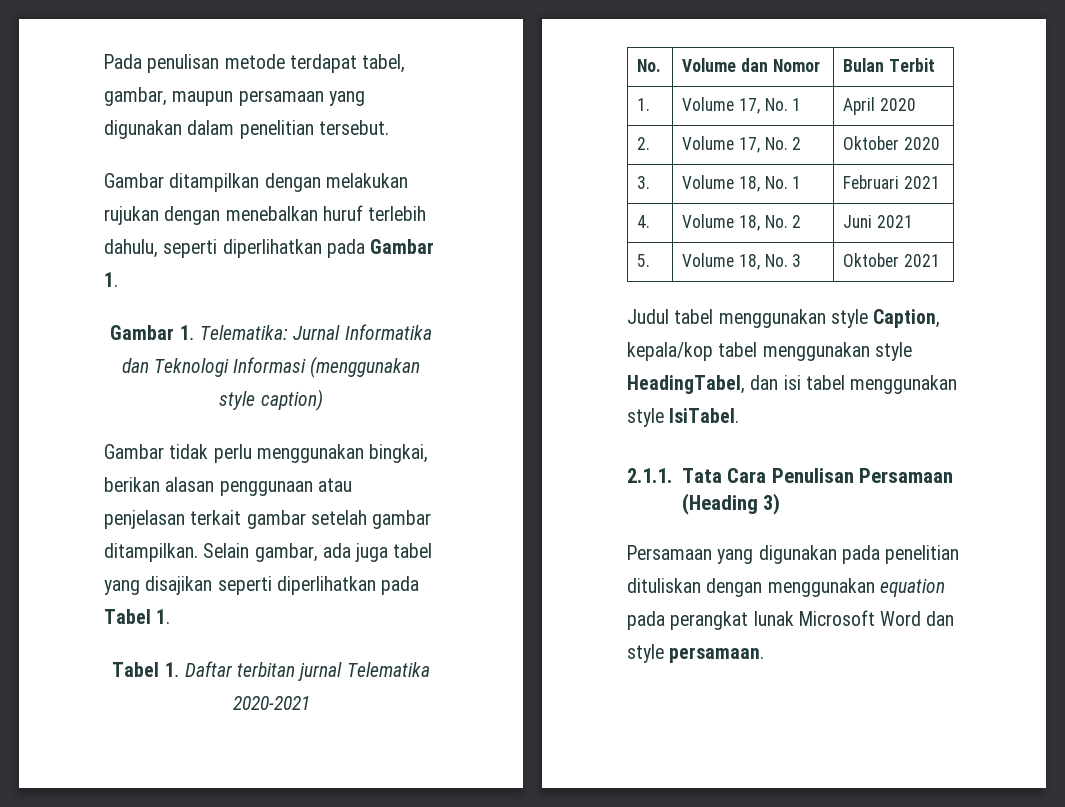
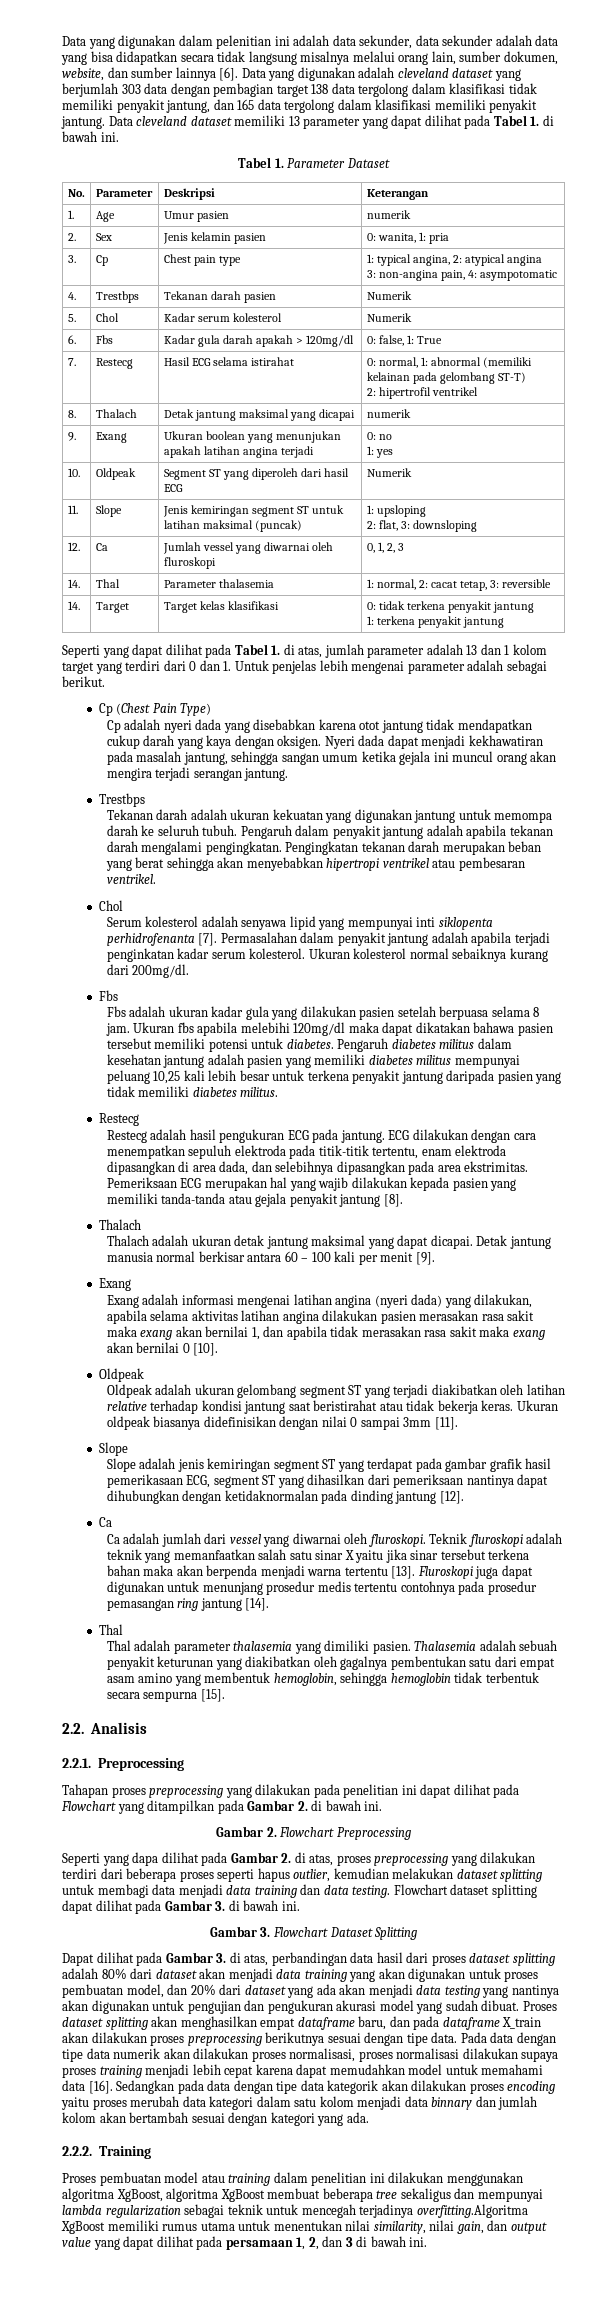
- Pada penulisan metode terdapat tabel, gambar, maupun persamaan yang digunakan dalam penelitian tersebut.
- Gambar ditampilkan dengan melakukan rujukan dengan menebalkan huruf terlebih dahulu, seperti diperlihatkan pada Gambar 1.
- Gambar 1. Telematika: Jurnal Informatika dan Teknologi Informasi (menggunakan style caption)
- Gambar tidak perlu menggunakan bingkai, berikan alasan penggunaan atau penjelasan terkait gambar setelah gambar ditampilkan. Selain gambar, ada juga tabel yang disajikan seperti diperlihatkan pada Tabel 1.
- Tabel 1. Daftar terbitan jurnal Telematika 2020-2021
- No. | Volume dan Nomor | Bulan Terbit
- 1. | Volume 17, No. 1 | April 2020
- 2. | Volume 17, No. 2 | Oktober 2020
- 3. | Volume 18, No. 1 | Februari 2021
- 4. | Volume 18, No. 2 | Juni 2021
- 5. | Volume 18, No. 3 | Oktober 2021
- Judul tabel menggunakan style Caption, kepala/kop tabel menggunakan style HeadingTabel, dan isi tabel menggunakan style IsiTabel.
- 2.1.1. Tata Cara Penulisan Persamaan (Heading 3)
- Persamaan yang digunakan pada penelitian dituliskan dengan menggunakan equation pada perangkat lunak Microsoft Word dan style persamaan.
+ Data yang digunakan dalam pelenitian ini adalah data sekunder, data sekunder adalah data yang bisa didapatkan secara tidak langsung misalnya melalui orang lain, sumber dokumen, website, dan sumber lainnya [6]. Data yang digunakan adalah cleveland dataset yang berjumlah 303 data dengan pembagian target 138 data tergolong dalam klasifikasi tidak memiliki penyakit jantung, dan 165 data tergolong dalam klasifikasi memiliki penyakit jantung. Data cleveland dataset memiliki 13 parameter yang dapat dilihat pada Tabel 1. di bawah ini.
+ Tabel 1. Parameter Dataset
+ No. | Parameter | Deskripsi | Keterangan
+ 1. | Age | Umur pasien | numerik
+ 2. | Sex | Jenis kelamin pasien | 0: wanita, 1: pria
+ 3. | Cp | Chest pain type | 1: typical angina, 2: atypical angina
+ 3: non-angina pain, 4: asympotomatic
+ 4. | Trestbps | Tekanan darah pasien | Numerik
+ 5. | Chol | Kadar serum kolesterol | Numerik
+ 6. | Fbs | Kadar gula darah apakah > 120mg/dl | 0: false, 1: True
+ 7. | Restecg | Hasil ECG selama istirahat | 0: normal, 1: abnormal (memiliki kelainan pada gelombang ST-T)
+ 2: hipertrofil ventrikel
+ 8. | Thalach | Detak jantung maksimal yang dicapai | numerik
+ 9. | Exang | Ukuran boolean yang menunjukan apakah latihan angina terjadi | 0: no
+ 1: yes
+ 10. | Oldpeak | Segment ST yang diperoleh dari hasil ECG | Numerik
+ 11. | Slope | Jenis kemiringan segment ST untuk latihan maksimal (puncak) | 1: upsloping
+ 2: flat, 3: downsloping
+ 12. | Ca | Jumlah vessel yang diwarnai oleh fluroskopi | 0, 1, 2, 3
+ 14. | Thal | Parameter thalasemia | 1: normal, 2: cacat tetap, 3: reversible
+ 14. | Target | Target kelas klasifikasi | 0: tidak terkena penyakit jantung
+ 1: terkena penyakit jantung
+ Seperti yang dapat dilihat pada Tabel 1. di atas, jumlah parameter adalah 13 dan 1 kolom target yang terdiri dari 0 dan 1. Untuk penjelas lebih mengenai parameter adalah sebagai berikut.
+ Cp (Chest Pain Type)
+ Cp adalah nyeri dada yang disebabkan karena otot jantung tidak mendapatkan cukup darah yang kaya dengan oksigen. Nyeri dada dapat menjadi kekhawatiran pada masalah jantung, sehingga sangan umum ketika gejala ini muncul orang akan mengira terjadi serangan jantung.
+ Trestbps
+ Tekanan darah adalah ukuran kekuatan yang digunakan jantung untuk memompa darah ke seluruh tubuh. Pengaruh dalam penyakit jantung adalah apabila tekanan darah mengalami pengingkatan. Pengingkatan tekanan darah merupakan beban yang berat sehingga akan menyebabkan hipertropi ventrikel atau pembesaran ventrikel.
+ Chol
+ Serum kolesterol adalah senyawa lipid yang mempunyai inti siklopenta perhidrofenanta [7]. Permasalahan dalam penyakit jantung adalah apabila terjadi penginkatan kadar serum kolesterol. Ukuran kolesterol normal sebaiknya kurang dari 200mg/dl.
+ Fbs
+ Fbs adalah ukuran kadar gula yang dilakukan pasien setelah berpuasa selama 8 jam. Ukuran fbs apabila melebihi 120mg/dl maka dapat dikatakan bahawa pasien tersebut memiliki potensi untuk diabetes. Pengaruh diabetes militus dalam kesehatan jantung adalah pasien yang memiliki diabetes militus mempunyai peluang 10,25 kali lebih besar untuk terkena penyakit jantung daripada pasien yang tidak memiliki diabetes militus.
+ Restecg
+ Restecg adalah hasil pengukuran ECG pada jantung. ECG dilakukan dengan cara menempatkan sepuluh elektroda pada titik-titik tertentu, enam elektroda dipasangkan di area dada, dan selebihnya dipasangkan pada area ekstrimitas. Pemeriksaan ECG merupakan hal yang wajib dilakukan kepada pasien yang memiliki tanda-tanda atau gejala penyakit jantung [8].
+ Thalach
+ Thalach adalah ukuran detak jantung maksimal yang dapat dicapai. Detak jantung manusia normal berkisar antara 60 – 100 kali per menit [9].
+ Exang
+ Exang adalah informasi mengenai latihan angina (nyeri dada) yang dilakukan, apabila selama aktivitas latihan angina dilakukan pasien merasakan rasa sakit maka exang akan bernilai 1, dan apabila tidak merasakan rasa sakit maka exang akan bernilai 0 [10].
+ Oldpeak
+ Oldpeak adalah ukuran gelombang segment ST yang terjadi diakibatkan oleh latihan relative terhadap kondisi jantung saat beristirahat atau tidak bekerja keras. Ukuran oldpeak biasanya didefinisikan dengan nilai 0 sampai 3mm [11].
+ Slope
+ Slope adalah jenis kemiringan segment ST yang terdapat pada gambar grafik hasil pemerikasaan ECG, segment ST yang dihasilkan dari pemeriksaan nantinya dapat dihubungkan dengan ketidaknormalan pada dinding jantung [12].
+ Ca
+ Ca adalah jumlah dari vessel yang diwarnai oleh fluroskopi. Teknik fluroskopi adalah teknik yang memanfaatkan salah satu sinar X yaitu jika sinar tersebut terkena bahan maka akan berpenda menjadi warna tertentu [13]. Fluroskopi juga dapat digunakan untuk menunjang prosedur medis tertentu contohnya pada prosedur pemasangan ring jantung [14].
+ Thal
+ Thal adalah parameter thalasemia yang dimiliki pasien. Thalasemia adalah sebuah penyakit keturunan yang diakibatkan oleh gagalnya pembentukan satu dari empat asam amino yang membentuk hemoglobin, sehingga hemoglobin tidak terbentuk secara sempurna [15].
+ 2.2. Analisis
+ 2.2.1. Preprocessing
+ Tahapan proses preprocessing yang dilakukan pada penelitian ini dapat dilihat pada Flowchart yang ditampilkan pada Gambar 2. di bawah ini.
+ Gambar 2. Flowchart Preprocessing
+ Seperti yang dapa dilihat pada Gambar 2. di atas, proses preprocessing yang dilakukan terdiri dari beberapa proses seperti hapus outlier, kemudian melakukan dataset splitting untuk membagi data menjadi data training dan data testing. Flowchart dataset splitting dapat dilihat pada Gambar 3. di bawah ini.
+ Gambar 3. Flowchart Dataset Splitting
+ Dapat dilihat pada Gambar 3. di atas, perbandingan data hasil dari proses dataset splitting adalah 80% dari dataset akan menjadi data training yang akan digunakan untuk proses pembuatan model, dan 20% dari dataset yang ada akan menjadi data testing yang nantinya akan digunakan untuk pengujian dan pengukuran akurasi model yang sudah dibuat. Proses dataset splitting akan menghasilkan empat dataframe baru, dan pada dataframe X_train akan dilakukan proses preprocessing berikutnya sesuai dengan tipe data. Pada data dengan tipe data numerik akan dilakukan proses normalisasi, proses normalisasi dilakukan supaya proses training menjadi lebih cepat karena dapat memudahkan model untuk memahami data [16]. Sedangkan pada data dengan tipe data kategorik akan dilakukan proses encoding yaitu proses merubah data kategori dalam satu kolom menjadi data binnary dan jumlah kolom akan bertambah sesuai dengan kategori yang ada.
+ 2.2.2. Training
+ Proses pembuatan model atau training dalam penelitian ini dilakukan menggunakan algoritma XgBoost, algoritma XgBoost membuat beberapa tree sekaligus dan mempunyai lambda regularization sebagai teknik untuk mencegah terjadinya overfitting.Algoritma XgBoost memiliki rumus utama untuk menentukan nilai similarity, nilai gain, dan output value yang dapat dilihat pada persamaan 1, 2, dan 3 di bawah ini.

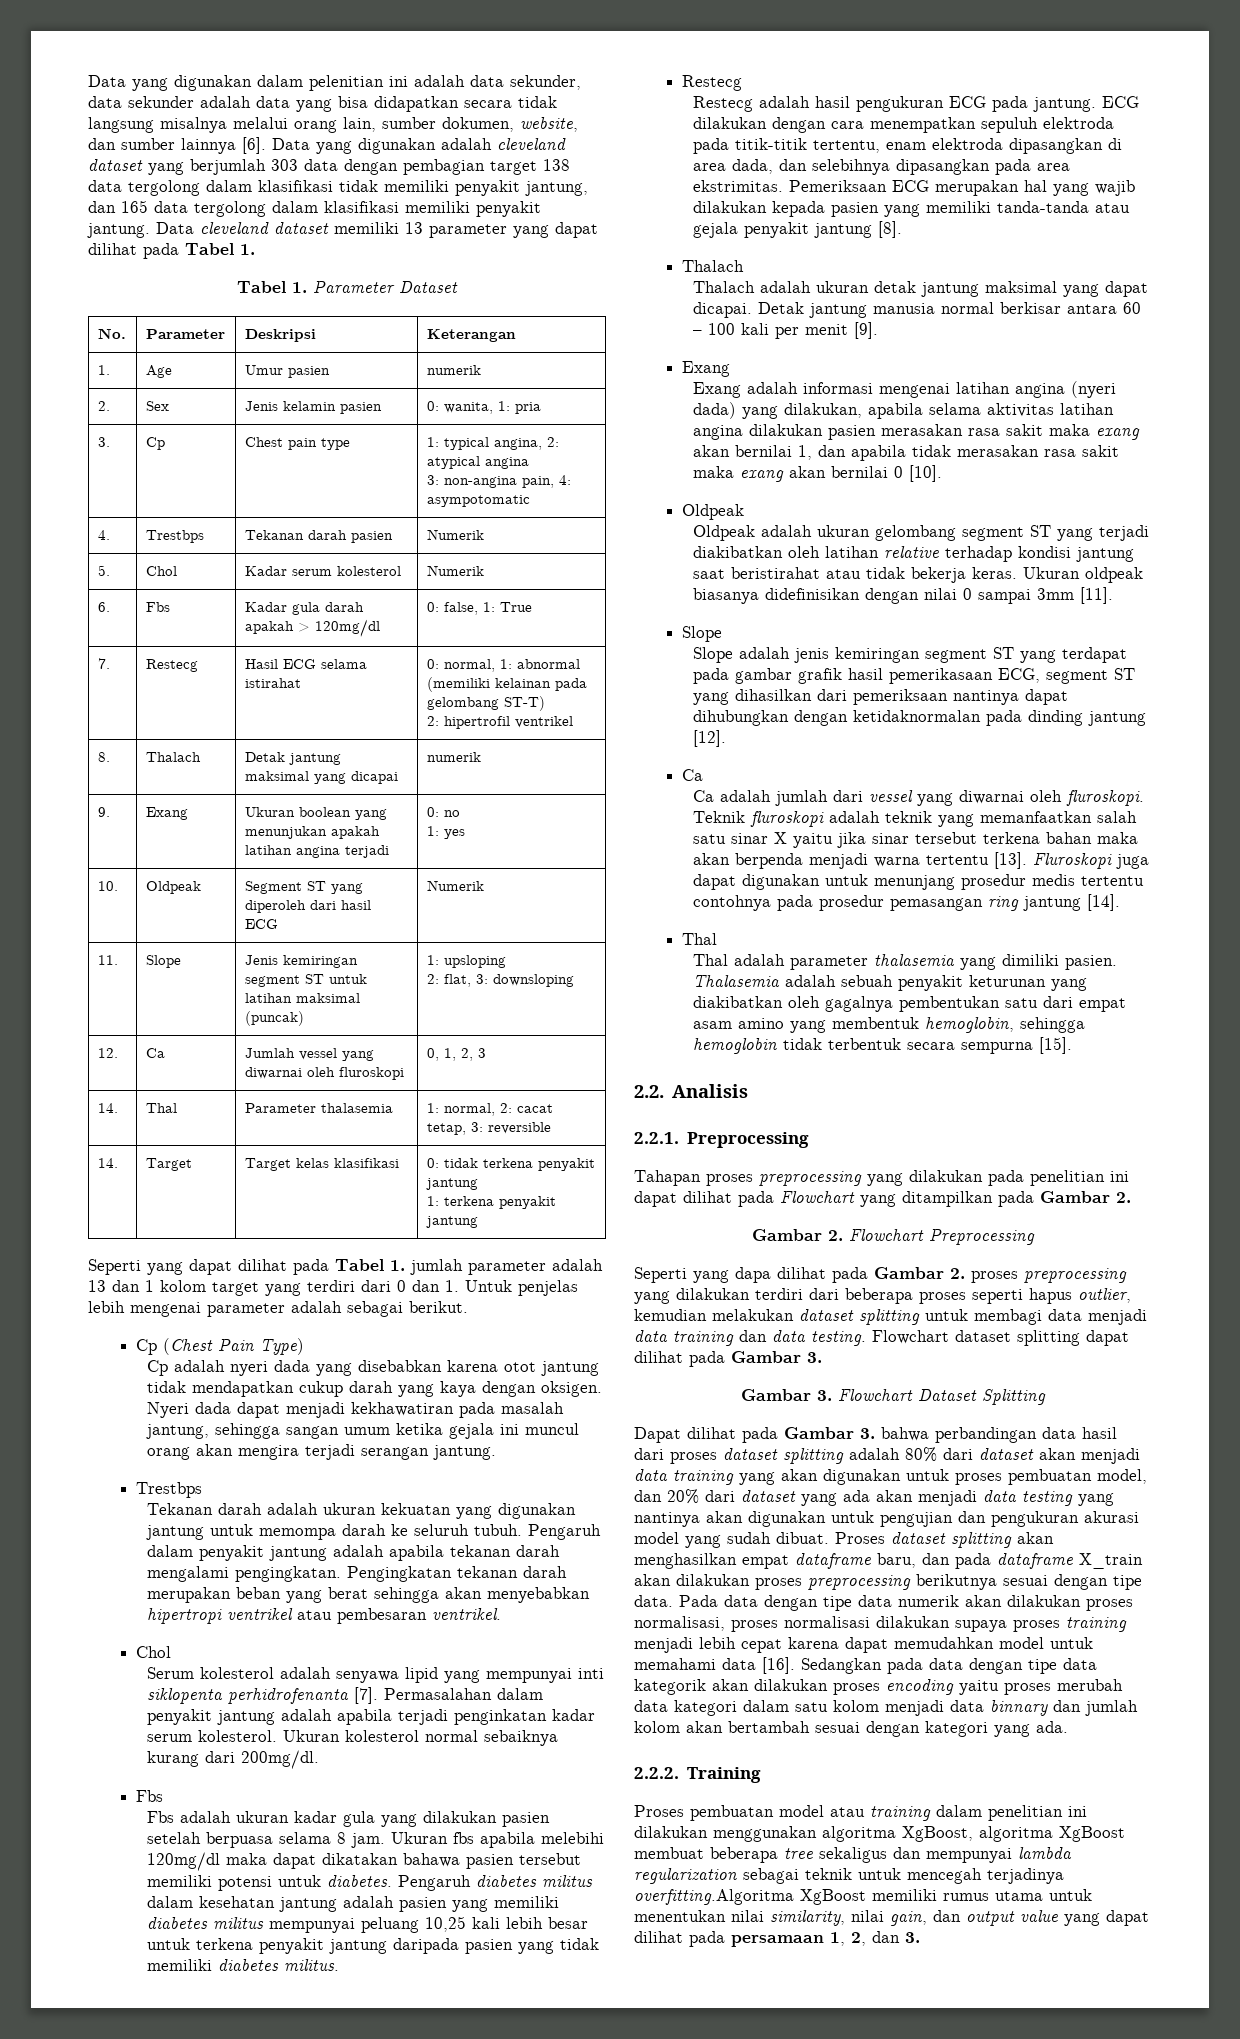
- Data cleveland dataset memiliki 13 parameter yang dapat dilihat pada Tabel 1. di bawah ini.
+ Data cleveland dataset memiliki 13 parameter yang dapat dilihat pada Tabel 1.
- Seperti yang dapat dilihat pada Tabel 1. di atas, jumlah parameter adalah 13 dan 1 kolom target yang terdiri dari 0 dan 1. Untuk penjelas lebih mengenai parameter adalah sebagai berikut.
+ Seperti yang dapat dilihat pada Tabel 1. jumlah parameter adalah 13 dan 1 kolom target yang terdiri dari 0 dan 1. Untuk penjelas lebih mengenai parameter adalah sebagai berikut.
- Tahapan proses preprocessing yang dilakukan pada penelitian ini dapat dilihat pada Flowchart yang ditampilkan pada Gambar 2. di bawah ini.
+ Tahapan proses preprocessing yang dilakukan pada penelitian ini dapat dilihat pada Flowchart yang ditampilkan pada Gambar 2.
- Seperti yang dapa dilihat pada Gambar 2. di atas, proses preprocessing yang dilakukan terdiri dari beberapa proses seperti hapus outlier, kemudian melakukan dataset splitting untuk membagi data menjadi data training dan data testing.
+ Seperti yang dapa dilihat pada Gambar 2. proses preprocessing yang dilakukan terdiri dari beberapa proses seperti hapus outlier, kemudian melakukan dataset splitting untuk membagi data menjadi data training dan data testing.
- Flowchart dataset splitting dapat dilihat pada Gambar 3. di bawah ini.
+ Flowchart dataset splitting dapat dilihat pada Gambar 3.
- Dapat dilihat pada Gambar 3. di atas, perbandingan data hasil dari proses dataset splitting adalah 80% dari dataset akan menjadi data training yang akan digunakan untuk proses pembuatan model, dan 20% dari dataset yang ada akan menjadi data testing yang nantinya akan digunakan untuk pengujian dan pengukuran akurasi model yang sudah dibuat.
+ Dapat dilihat pada Gambar 3. bahwa perbandingan data hasil dari proses dataset splitting adalah 80% dari dataset akan menjadi data training yang akan digunakan untuk proses pembuatan model, dan 20% dari dataset yang ada akan menjadi data testing yang nantinya akan digunakan untuk pengujian dan pengukuran akurasi model yang sudah dibuat.
- Proses pembuatan model atau training dalam penelitian ini dilakukan menggunakan algoritma XgBoost, algoritma XgBoost membuat beberapa tree sekaligus dan mempunyai lambda regularization sebagai teknik untuk mencegah terjadinya overfitting.Algoritma XgBoost memiliki rumus utama untuk menentukan nilai similarity, nilai gain, dan output value yang dapat dilihat pada persamaan 1, 2, dan 3 di bawah ini.
+ Proses pembuatan model atau training dalam penelitian ini dilakukan menggunakan algoritma XgBoost, algoritma XgBoost membuat beberapa tree sekaligus dan mempunyai lambda regularization sebagai teknik untuk mencegah terjadinya overfitting.Algoritma XgBoost memiliki rumus utama untuk menentukan nilai similarity, nilai gain, dan output value yang dapat dilihat pada persamaan 1, 2, dan 3.

